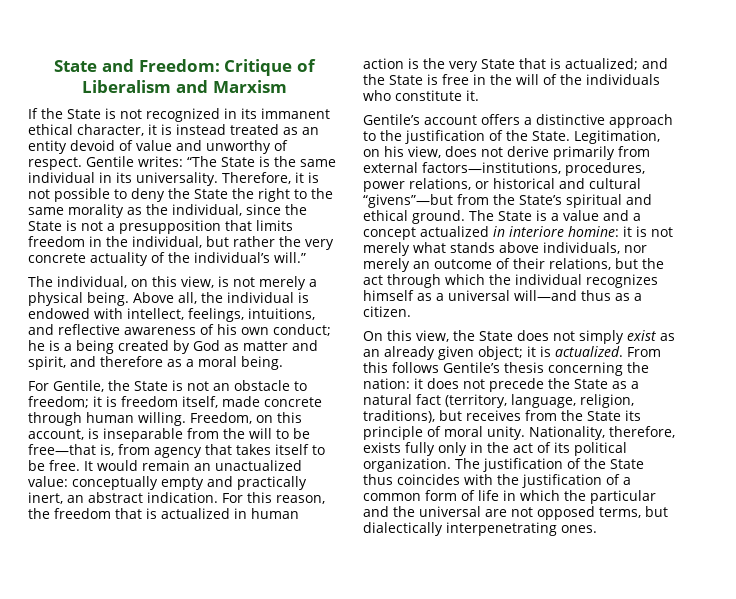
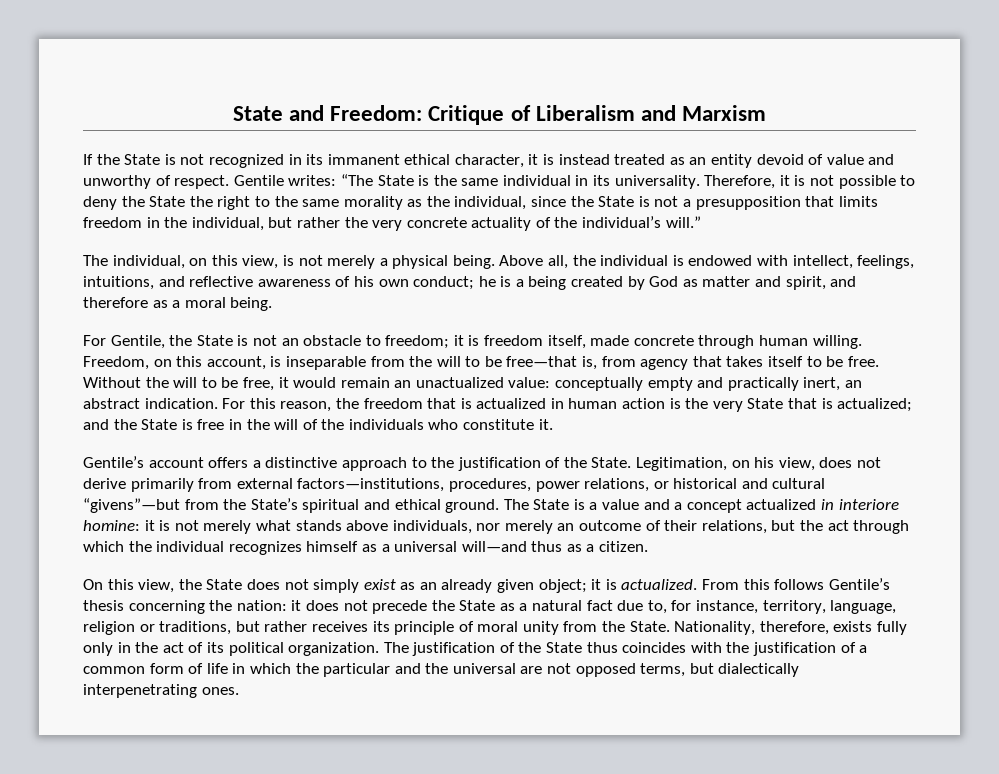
- It would remain an unactualized value: conceptually empty and practically inert, an abstract indication.
+ Without the will to be free, it would remain an unactualized value: conceptually empty and practically inert, an abstract indication.
- From this follows Gentile’s thesis concerning the nation: it does not precede the State as a natural fact (territory, language, religion, traditions), but receives from the State its principle of moral unity.
+ From this follows Gentile’s thesis concerning the nation: it does not precede the State as a natural fact due to, for instance, territory, language, religion or traditions, but rather receives its principle of moral unity from the State.

